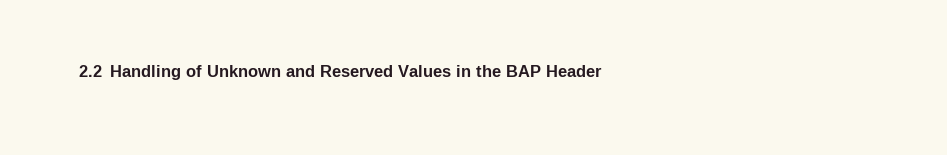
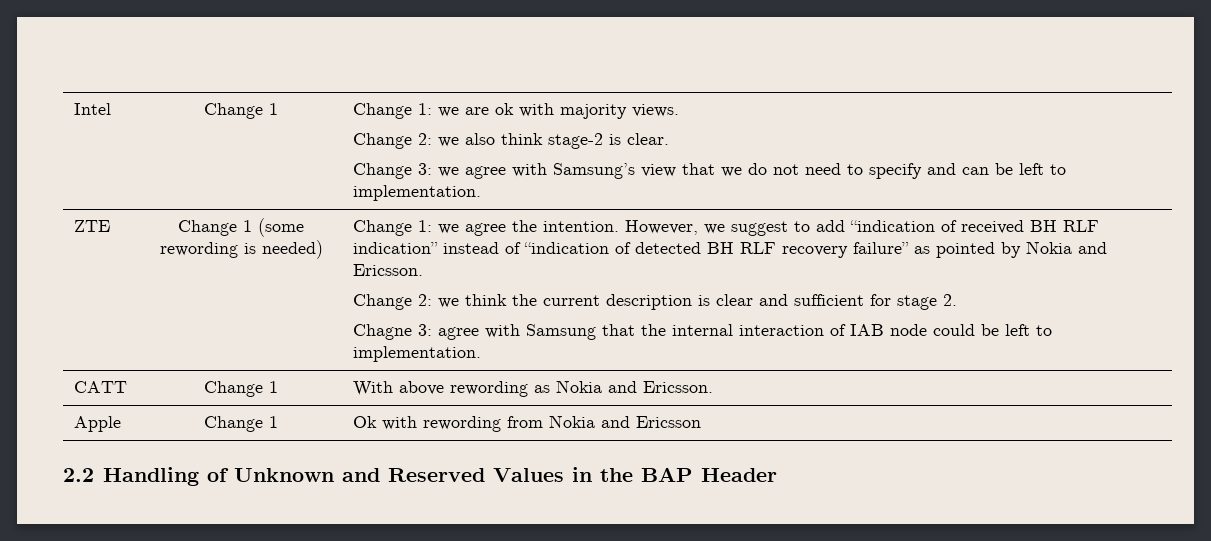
+ Intel | Change 1 | Change 1: we are ok with majority views.
+ Change 2: we also think stage-2 is clear.
+ Change 3: we agree with Samsung’s view that we do not need to specify and can be left to implementation.
+ ZTE | Change 1 (some rewording is needed) | Change 1: we agree the intention. However, we suggest to add “indication of received BH RLF indication” instead of “indication of detected BH RLF recovery failure” as pointed by Nokia and Ericsson.
+ Change 2: we think the current description is clear and sufficient for stage 2.
+ Chagne 3: agree with Samsung that the internal interaction of IAB node could be left to implementation.
+ CATT | Change 1 | With above rewording as Nokia and Ericsson.
+ Apple | Change 1 | Ok with rewording from Nokia and Ericsson

